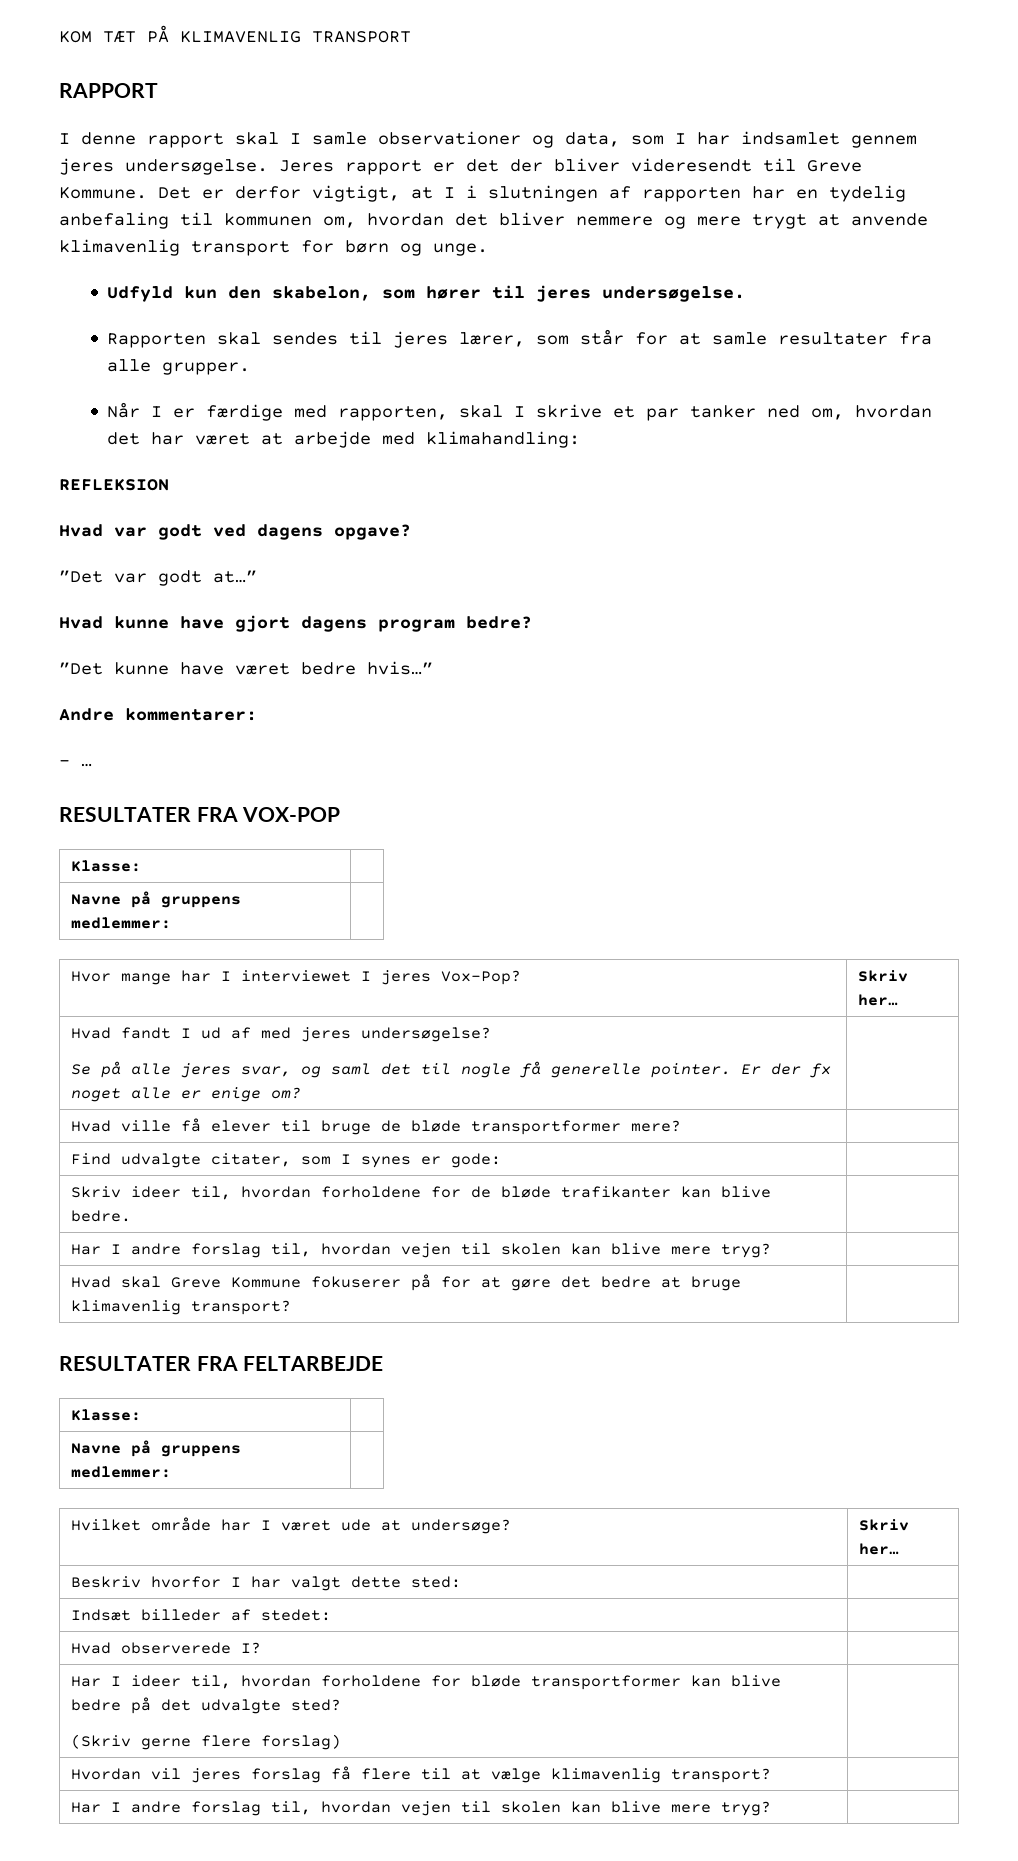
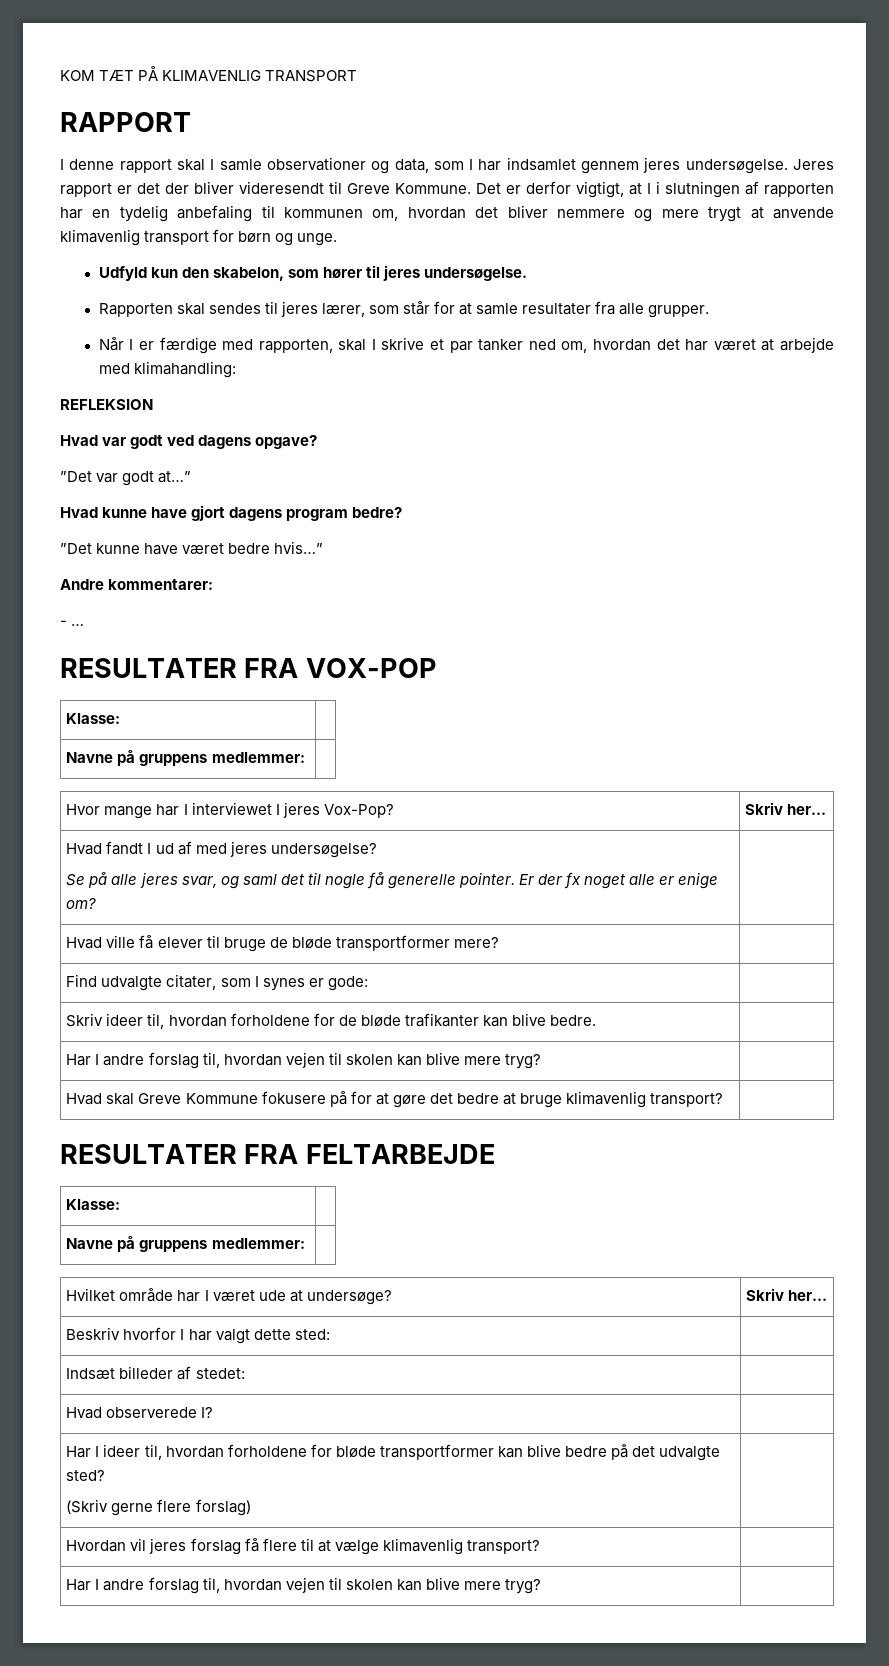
- Hvad skal Greve Kommune fokuserer på for at gøre det bedre at bruge klimavenlig transport? |
+ Hvad skal Greve Kommune fokusere på for at gøre det bedre at bruge klimavenlig transport? |

